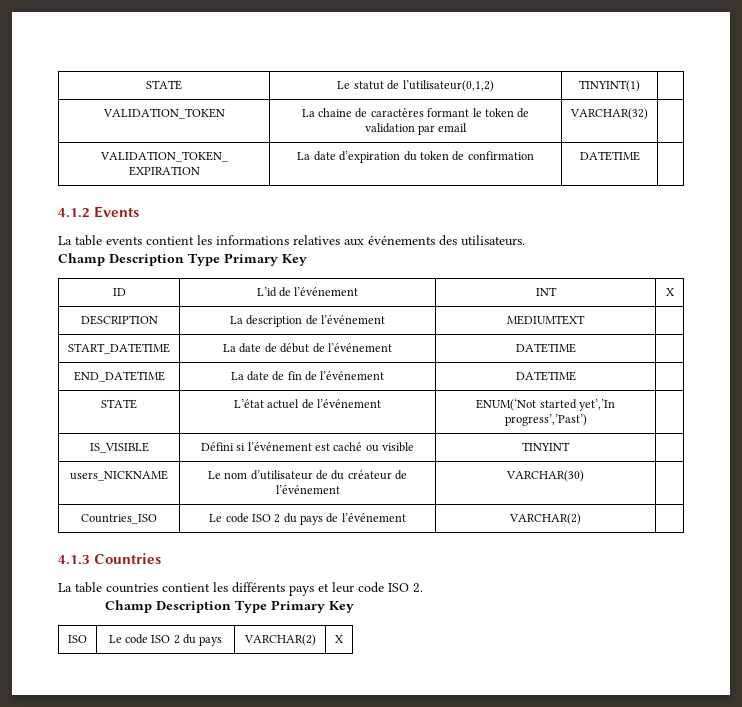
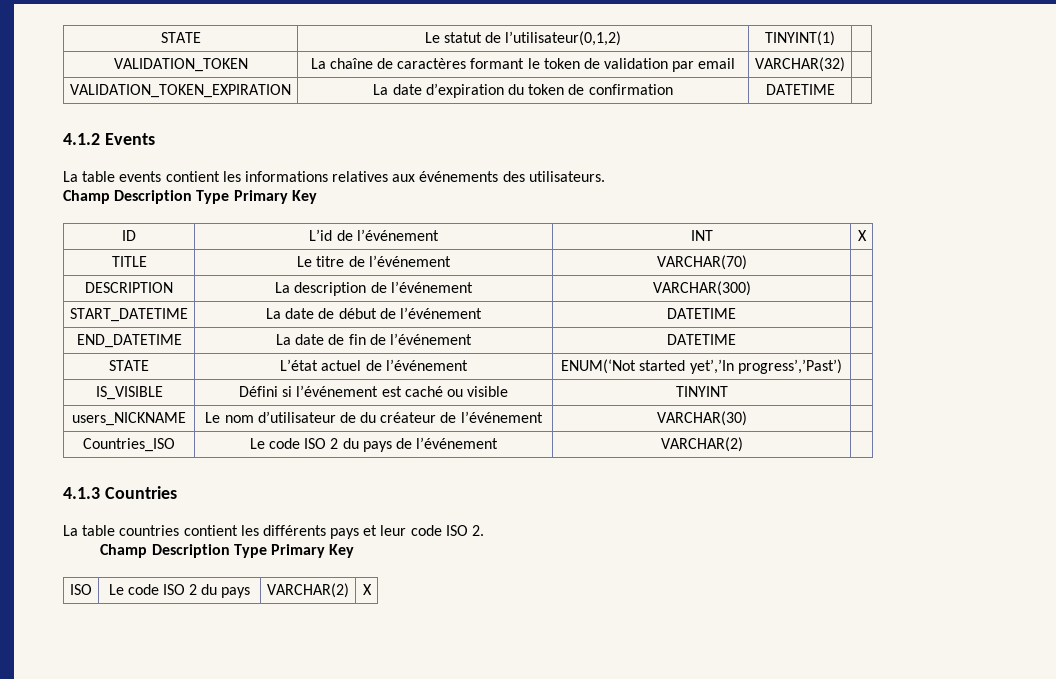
- VALIDATION_TOKEN | La chaine de caractères formant le token de validation par email | VARCHAR(32) |
+ VALIDATION_TOKEN | La chaîne de caractères formant le token de validation par email | VARCHAR(32) |
+ TITLE | Le titre de l’événement | VARCHAR(70) |
- DESCRIPTION | La description de l’événement | MEDIUMTEXT |
+ DESCRIPTION | La description de l’événement | VARCHAR(300) |

